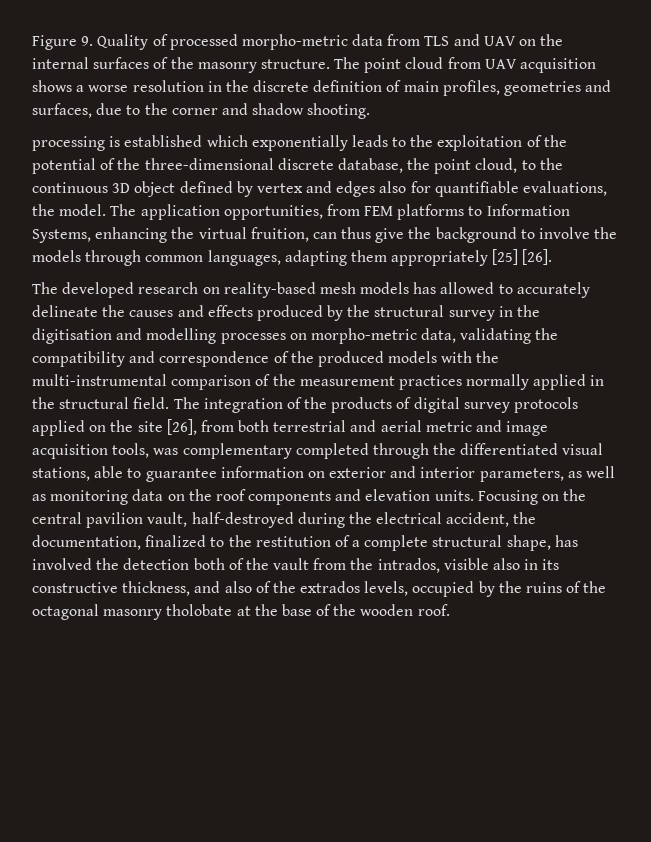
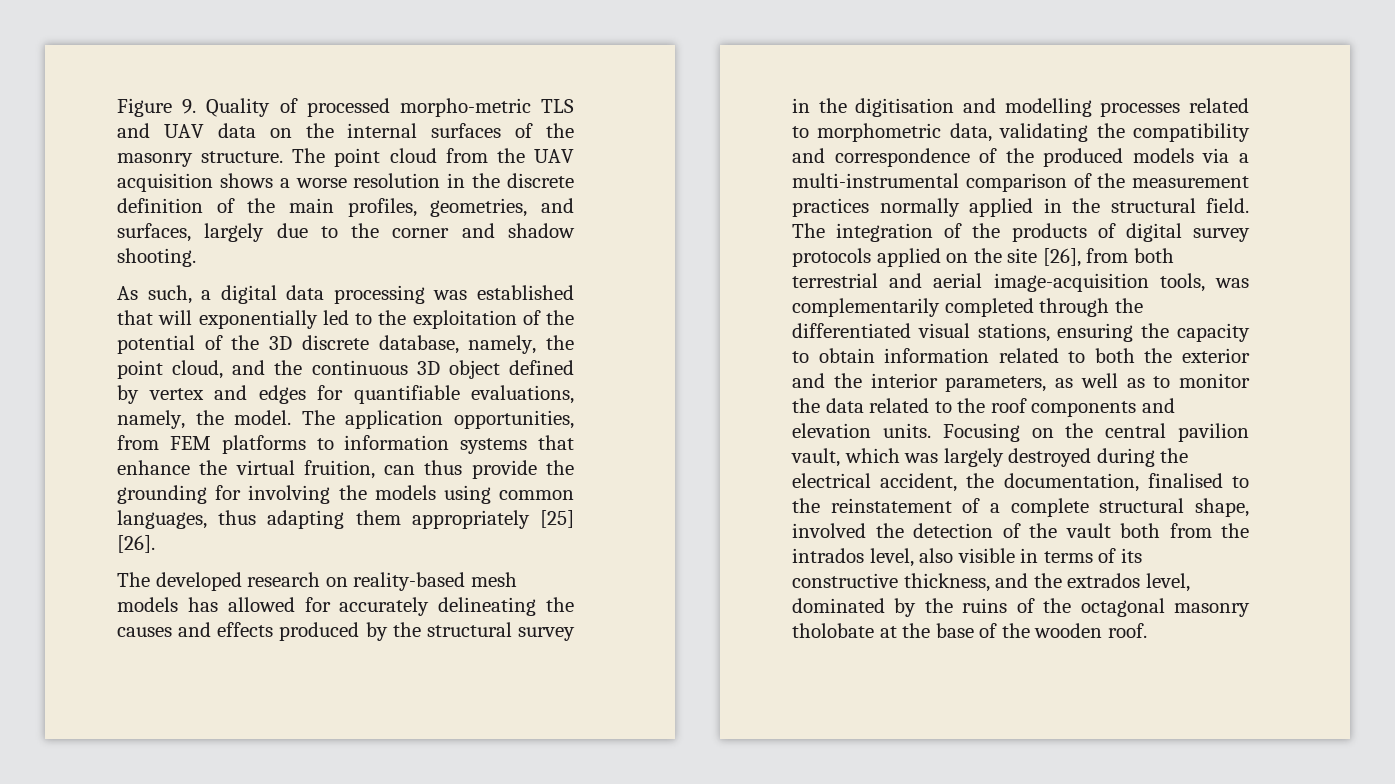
- Figure 9. Quality of processed morpho-metric data from TLS and UAV on the internal surfaces of the masonry structure.
+ Figure 9. Quality of processed morpho-metric TLS and UAV data on the internal surfaces of the masonry structure.
- The point cloud from UAV acquisition shows a worse resolution in the discrete definition of main profiles, geometries and surfaces, due to the corner and shadow shooting.
+ The point cloud from the UAV acquisition shows a worse resolution in the discrete definition of the main profiles, geometries, and surfaces, largely due to the corner and shadow shooting.
- processing is established which exponentially leads to the exploitation of the potential of the three-dimensional discrete database, the point cloud, to the continuous 3D object defined by vertex and edges also for quantifiable evaluations, the model.
+ As such, a digital data processing was established that will exponentially led to the exploitation of the potential of the 3D discrete database, namely, the point cloud, and the continuous 3D object defined by vertex and edges for quantifiable evaluations, namely, the model.
- The application opportunities, from FEM platforms to Information Systems, enhancing the virtual fruition, can thus give the background to involve the models through common languages, adapting them appropriately [25] [26].
+ The application opportunities, from FEM platforms to information systems that enhance the virtual fruition, can thus provide the grounding for involving the models using common languages, thus adapting them appropriately [25] [26].
- The developed research on reality-based mesh models has allowed to accurately delineate the causes and effects produced by the structural survey in the digitisation and modelling processes on morpho-metric data, validating the compatibility and correspondence of the produced models with the multi-instrumental comparison of the measurement practices normally applied in the structural field.
+ The developed research on reality-based mesh models has allowed for accurately delineating the causes and effects produced by the structural survey in the digitisation and modelling processes related to morphometric data, validating the compatibility and correspondence of the produced models via a multi-instrumental comparison of the measurement practices normally applied in the structural field.
- The integration of the products of digital survey protocols applied on the site [26], from both terrestrial and aerial metric and image acquisition tools, was complementary completed through the differentiated visual stations, able to guarantee information on exterior and interior parameters, as well as monitoring data on the roof components and elevation units.
+ The integration of the products of digital survey protocols applied on the site [26], from both terrestrial and aerial image-acquisition tools, was complementarily completed through the differentiated visual stations, ensuring the capacity to obtain information related to both the exterior and the interior parameters, as well as to monitor the data related to the roof components and elevation units.
- Focusing on the central pavilion vault, half-destroyed during the electrical accident, the documentation, finalized to the restitution of a complete structural shape, has involved the detection both of the vault from the intrados, visible also in its constructive thickness, and also of the extrados levels, occupied by the ruins of the octagonal masonry tholobate at the base of the wooden roof.
+ Focusing on the central pavilion vault, which was largely destroyed during the electrical accident, the documentation, finalised to the reinstatement of a complete structural shape, involved the detection of the vault both from the intrados level, also visible in terms of its constructive thickness, and the extrados level, dominated by the ruins of the octagonal masonry tholobate at the base of the wooden roof.

